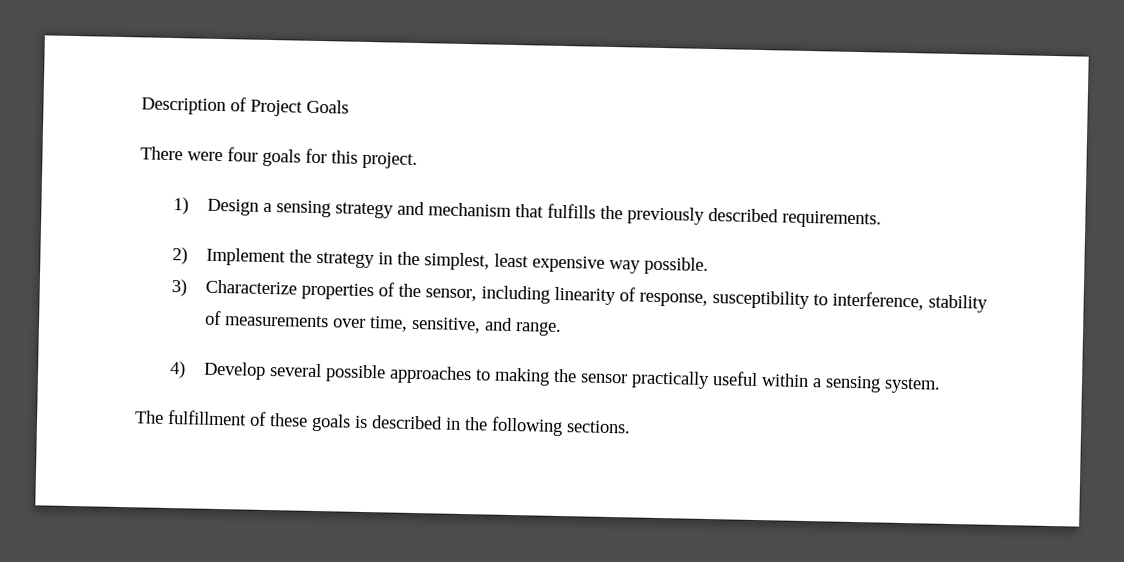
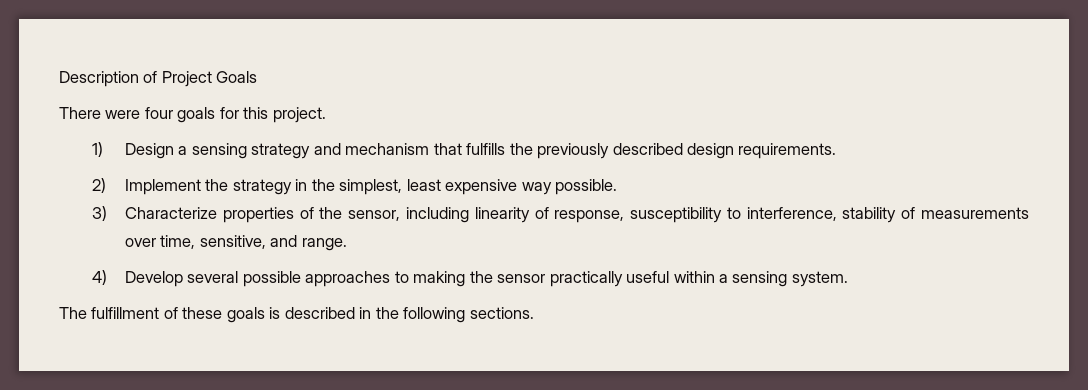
- 1) Design a sensing strategy and mechanism that fulfills the previously described requirements.
+ 1) Design a sensing strategy and mechanism that fulfills the previously described design requirements.

